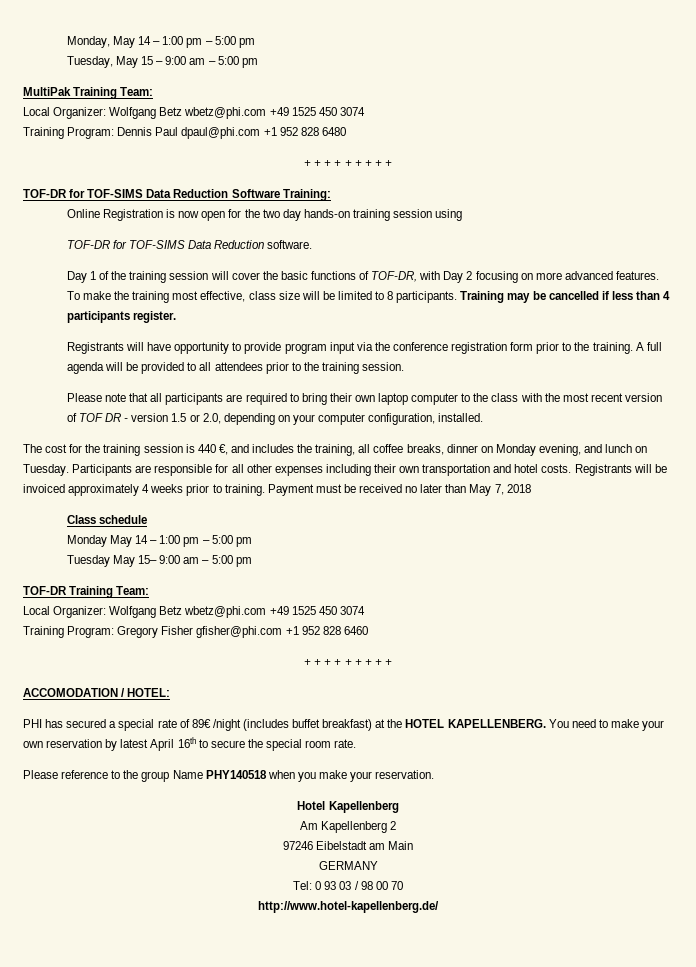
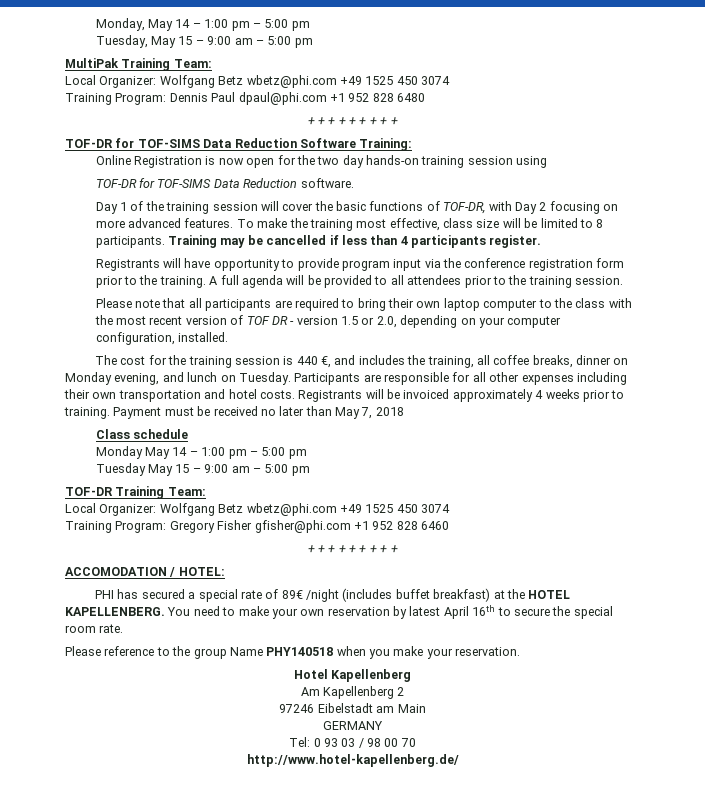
- Tuesday May 15– 9:00 am – 5:00 pm
+ Tuesday May 15 – 9:00 am – 5:00 pm

